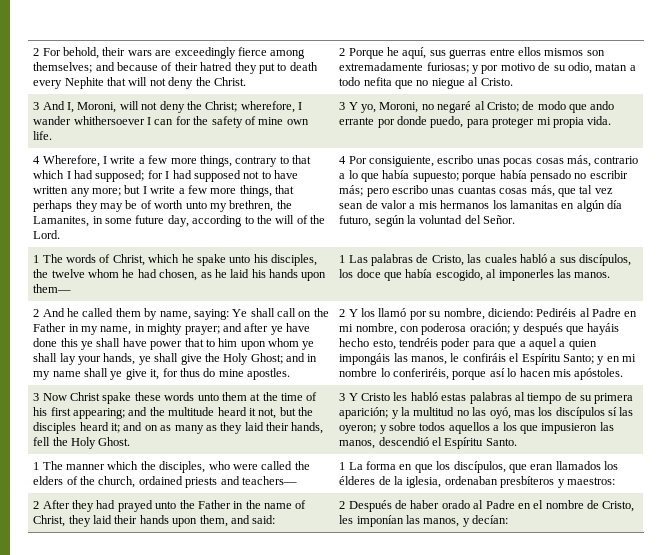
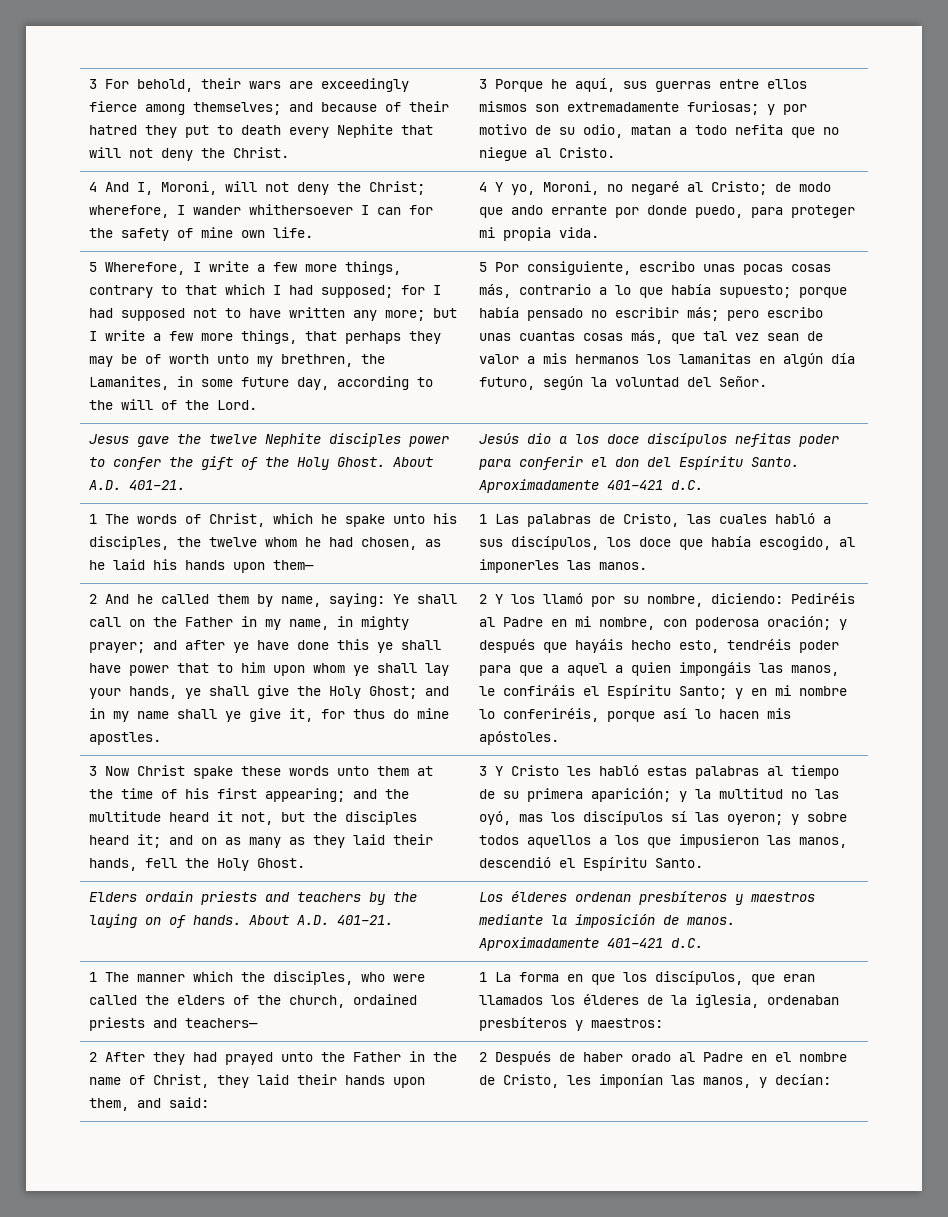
- 2 For behold, their wars are exceedingly fierce among themselves; and because of their hatred they put to death every Nephite that will not deny the Christ.
+ 3 For behold, their wars are exceedingly fierce among themselves; and because of their hatred they put to death every Nephite that will not deny the Christ.
- 2 Porque he aquí, sus guerras entre ellos mismos son extremadamente furiosas; y por motivo de su odio, matan a todo nefita que no niegue al Cristo.
+ 3 Porque he aquí, sus guerras entre ellos mismos son extremadamente furiosas; y por motivo de su odio, matan a todo nefita que no niegue al Cristo.
- 3 And I, Moroni, will not deny the Christ; wherefore, I wander whithersoever I can for the safety of mine own life.
+ 4 And I, Moroni, will not deny the Christ; wherefore, I wander whithersoever I can for the safety of mine own life.
- 3 Y yo, Moroni, no negaré al Cristo; de modo que ando errante por donde puedo, para proteger mi propia vida.
+ 4 Y yo, Moroni, no negaré al Cristo; de modo que ando errante por donde puedo, para proteger mi propia vida.
- 4 Wherefore, I write a few more things, contrary to that which I had supposed; for I had supposed not to have written any more; but I write a few more things, that perhaps they may be of worth unto my brethren, the Lamanites, in some future day, according to the will of the Lord.
+ 5 Wherefore, I write a few more things, contrary to that which I had supposed; for I had supposed not to have written any more; but I write a few more things, that perhaps they may be of worth unto my brethren, the Lamanites, in some future day, according to the will of the Lord.
- 4 Por consiguiente, escribo unas pocas cosas más, contrario a lo que había supuesto; porque había pensado no escribir más; pero escribo unas cuantas cosas más, que tal vez sean de valor a mis hermanos los lamanitas en algún día futuro, según la voluntad del Señor.
+ 5 Por consiguiente, escribo unas pocas cosas más, contrario a lo que había supuesto; porque había pensado no escribir más; pero escribo unas cuantas cosas más, que tal vez sean de valor a mis hermanos los lamanitas en algún día futuro, según la voluntad del Señor.
+ Jesus gave the twelve Nephite disciples power to confer the gift of the Holy Ghost. About A.D. 401–21. | Jesús dio a los doce discípulos nefitas poder para conferir el don del Espíritu Santo. Aproximadamente 401–421 d.C.
+ Elders ordain priests and teachers by the laying on of hands. About A.D. 401–21. | Los élderes ordenan presbíteros y maestros mediante la imposición de manos. Aproximadamente 401–421 d.C.

